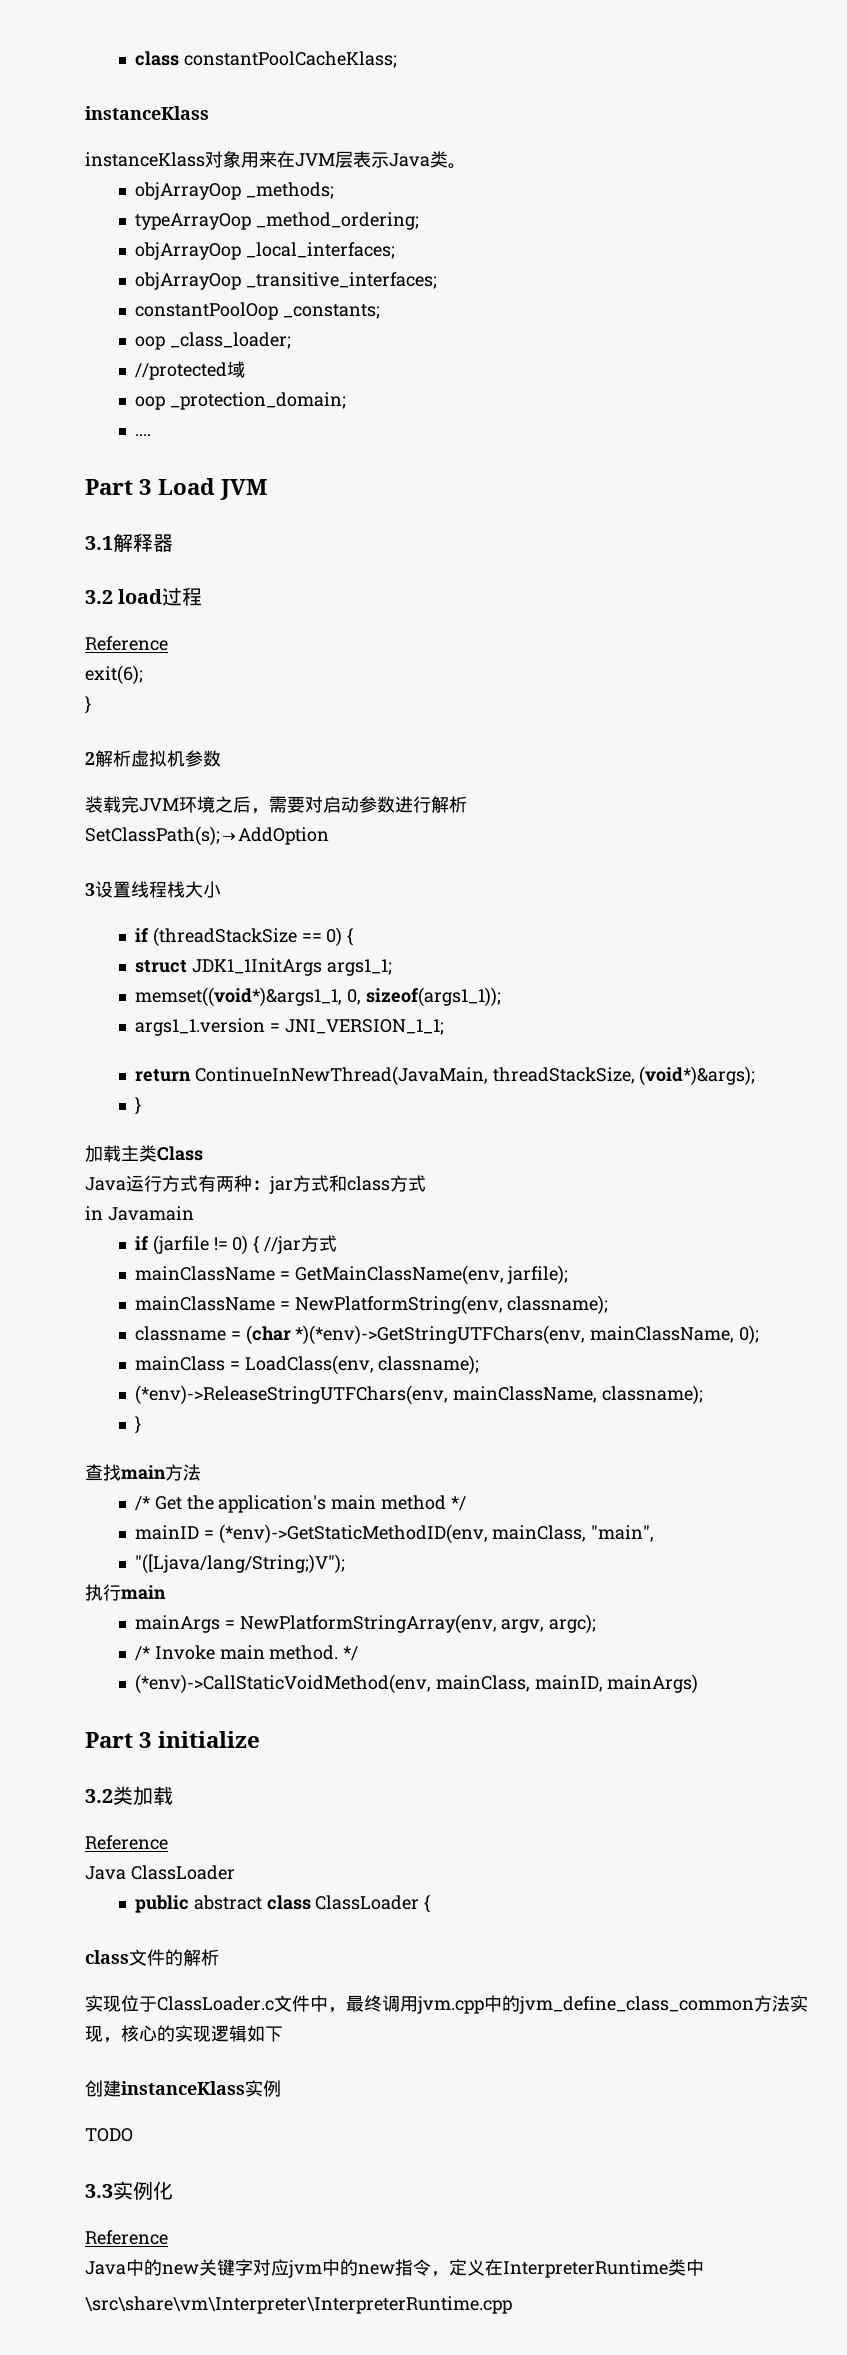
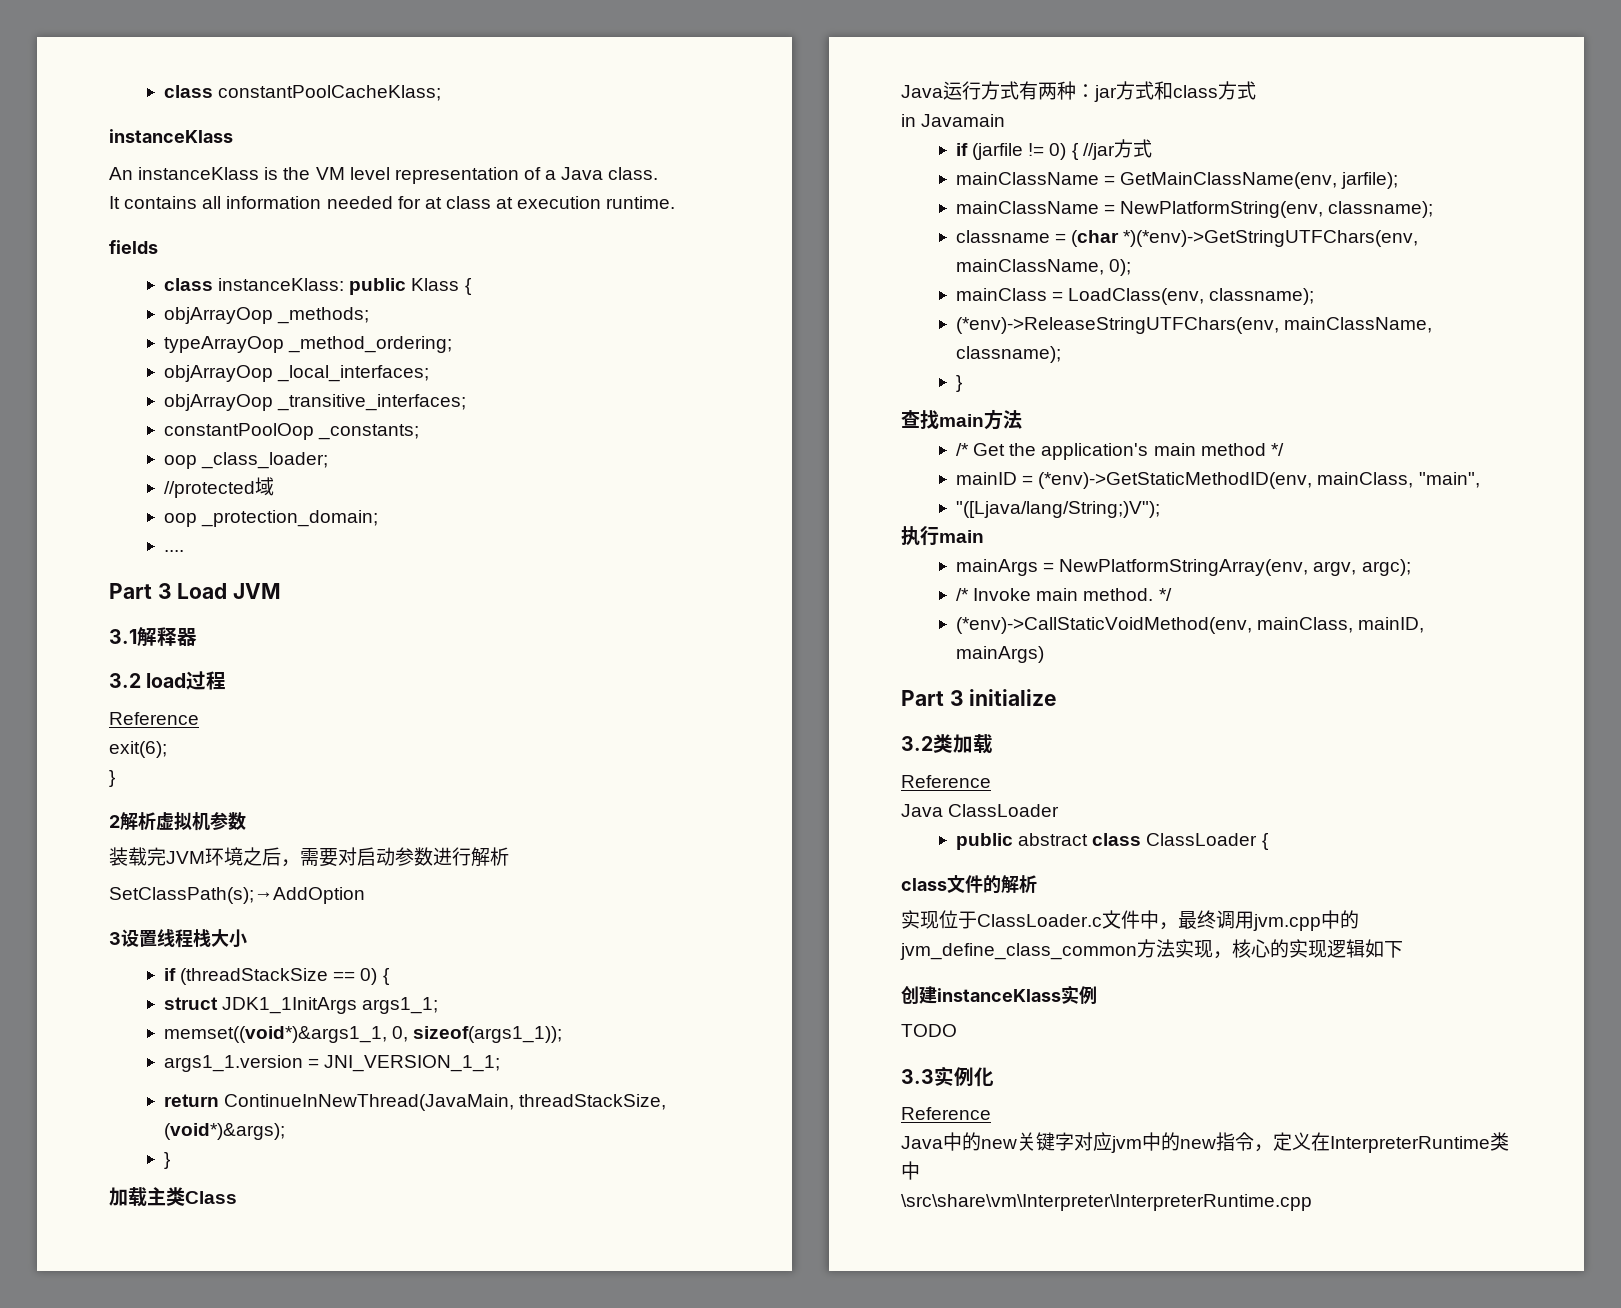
- instanceKlass对象用来在JVM层表示Java类。
+ An instanceKlass is the VM level representation of a Java class.
+ It contains all information needed for at class at execution runtime.
+ fields
+ class instanceKlass: public Klass {

